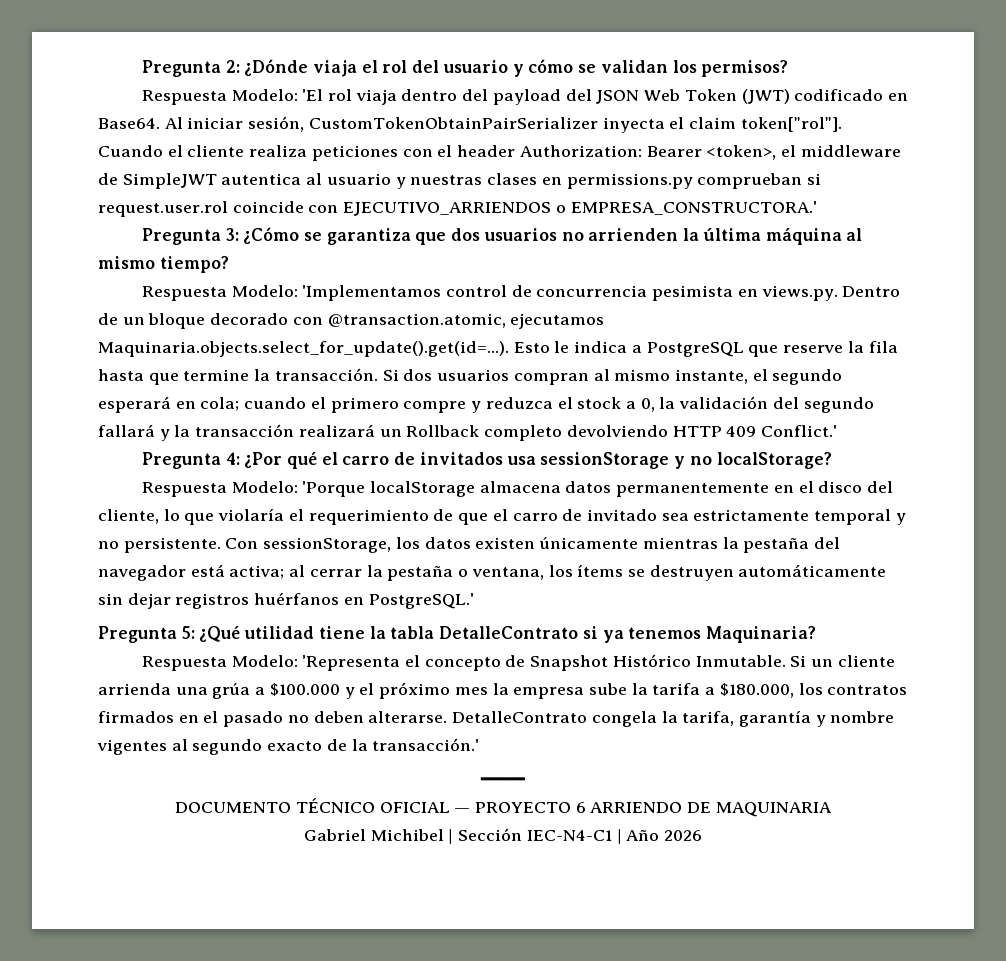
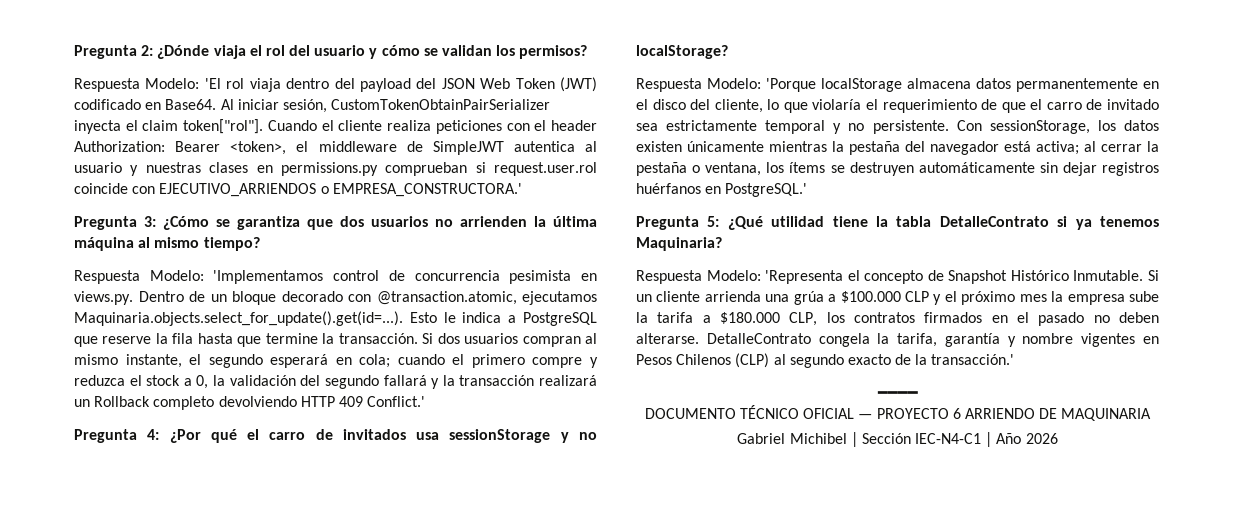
- Si un cliente arrienda una grúa a $100.000 y el próximo mes la empresa sube la tarifa a $180.000, los contratos firmados en el pasado no deben alterarse.
+ Si un cliente arrienda una grúa a $100.000 CLP y el próximo mes la empresa sube la tarifa a $180.000 CLP, los contratos firmados en el pasado no deben alterarse.
- DetalleContrato congela la tarifa, garantía y nombre vigentes al segundo exacto de la transacción.'
+ DetalleContrato congela la tarifa, garantía y nombre vigentes en Pesos Chilenos (CLP) al segundo exacto de la transacción.'

